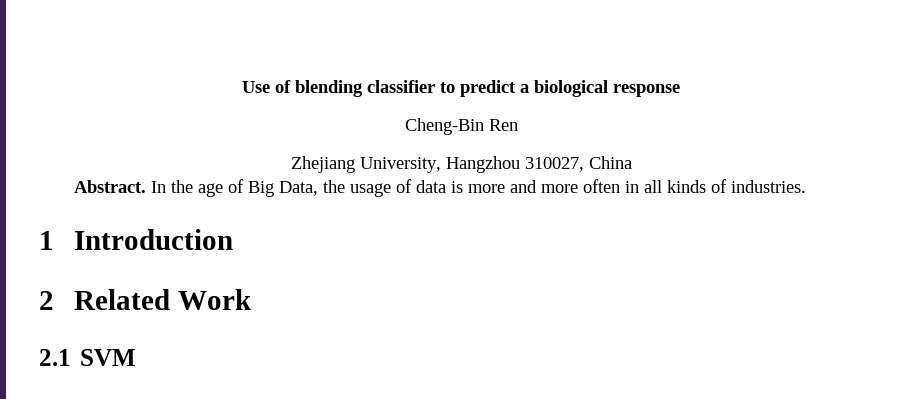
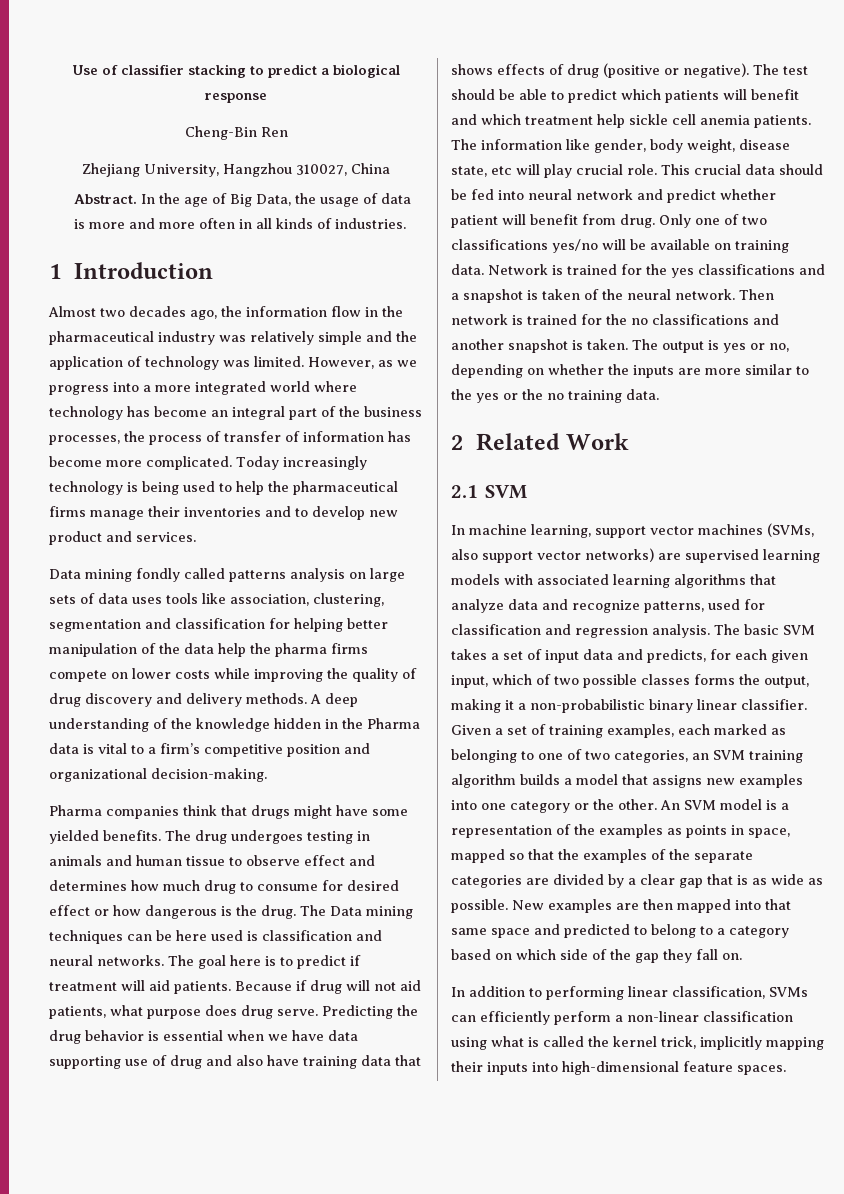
- Use of blending classifier to predict a biological response
+ Use of classifier stacking to predict a biological response
+ Almost two decades ago, the information flow in the pharmaceutical industry was relatively simple and the application of technology was limited. However, as we progress into a more integrated world where technology has become an integral part of the business processes, the process of transfer of information has become more complicated. Today increasingly technology is being used to help the pharmaceutical firms manage their inventories and to develop new product and services.
+ Data mining fondly called patterns analysis on large sets of data uses tools like association, clustering, segmentation and classification for helping better manipulation of the data help the pharma firms compete on lower costs while improving the quality of drug discovery and delivery methods. A deep understanding of the knowledge hidden in the Pharma data is vital to a firm’s competitive position and organizational decision-making.
+ Pharma companies think that drugs might have some yielded benefits. The drug undergoes testing in animals and human tissue to observe effect and determines how much drug to consume for desired effect or how dangerous is the drug. The Data mining techniques can be here used is classification and neural networks. The goal here is to predict if treatment will aid patients. Because if drug will not aid patients, what purpose does drug serve. Predicting the drug behavior is essential when we have data supporting use of drug and also have training data that shows effects of drug (positive or negative). The test should be able to predict which patients will benefit and which treatment help sickle cell anemia patients. The information like gender, body weight, disease state, etc will play crucial role. This crucial data should be fed into neural network and predict whether patient will benefit from drug. Only one of two classifications yes/no will be available on training data. Network is trained for the yes classifications and a snapshot is taken of the neural network. Then network is trained for the no classifications and another snapshot is taken. The output is yes or no, depending on whether the inputs are more similar to the yes or the no training data.
+ In machine learning, support vector machines (SVMs, also support vector networks) are supervised learning models with associated learning algorithms that analyze data and recognize patterns, used for classification and regression analysis. The basic SVM takes a set of input data and predicts, for each given input, which of two possible classes forms the output, making it a non-probabilistic binary linear classifier. Given a set of training examples, each marked as belonging to one of two categories, an SVM training algorithm builds a model that assigns new examples into one category or the other. An SVM model is a representation of the examples as points in space, mapped so that the examples of the separate categories are divided by a clear gap that is as wide as possible. New examples are then mapped into that same space and predicted to belong to a category based on which side of the gap they fall on.
+ In addition to performing linear classification, SVMs can efficiently perform a non-linear classification using what is called the kernel trick, implicitly mapping their inputs into high-dimensional feature spaces.

